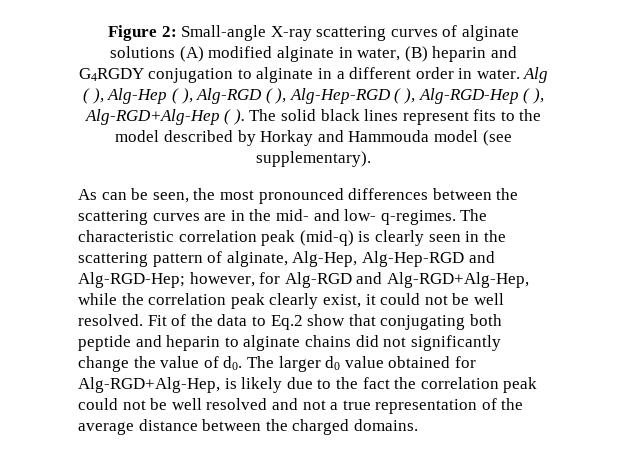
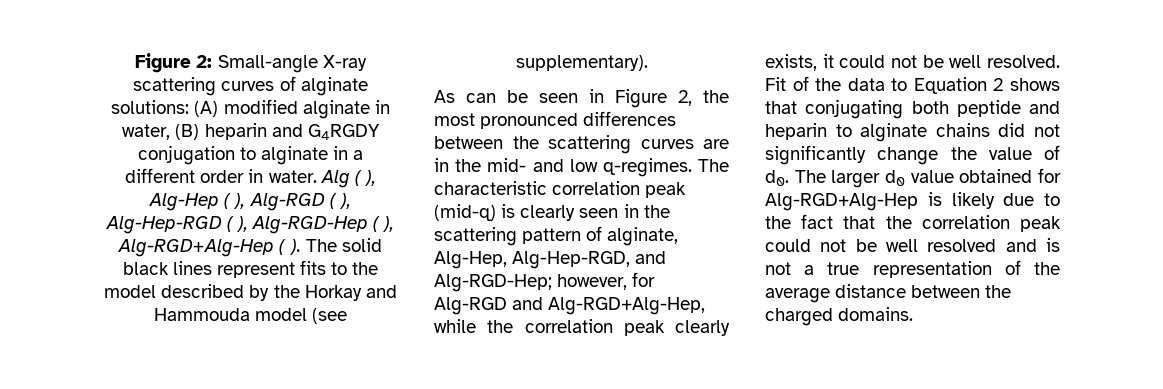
- Figure 2: Small-angle X-ray scattering curves of alginate solutions (A) modified alginate in water, (B) heparin and G4RGDY conjugation to alginate in a different order in water.
+ Figure 2: Small-angle X-ray scattering curves of alginate solutions: (A) modified alginate in water, (B) heparin and G4RGDY conjugation to alginate in a different order in water.
- The solid black lines represent fits to the model described by Horkay and Hammouda model (see supplementary).
+ The solid black lines represent fits to the model described by the Horkay and Hammouda model (see supplementary).
- As can be seen, the most pronounced differences between the scattering curves are in the mid- and low- q-regimes.
+ As can be seen in Figure 2, the most pronounced differences between the scattering curves are in the mid- and low q-regimes.
- The characteristic correlation peak (mid-q) is clearly seen in the scattering pattern of alginate, Alg-Hep, Alg-Hep-RGD and Alg-RGD-Hep; however, for Alg-RGD and Alg-RGD+Alg-Hep, while the correlation peak clearly exist, it could not be well resolved.
+ The characteristic correlation peak (mid-q) is clearly seen in the scattering pattern of alginate, Alg-Hep, Alg-Hep-RGD, and Alg-RGD-Hep; however, for Alg-RGD and Alg-RGD+Alg-Hep, while the correlation peak clearly exists, it could not be well resolved.
- Fit of the data to Eq.2 show that conjugating both peptide and heparin to alginate chains did not significantly change the value of d0.
+ Fit of the data to Equation 2 shows that conjugating both peptide and heparin to alginate chains did not significantly change the value of d0.
- The larger d0 value obtained for Alg-RGD+Alg-Hep, is likely due to the fact the correlation peak could not be well resolved and not a true representation of the average distance between the charged domains.
+ The larger d0 value obtained for Alg-RGD+Alg-Hep is likely due to the fact that the correlation peak could not be well resolved and is not a true representation of the average distance between the charged domains.

